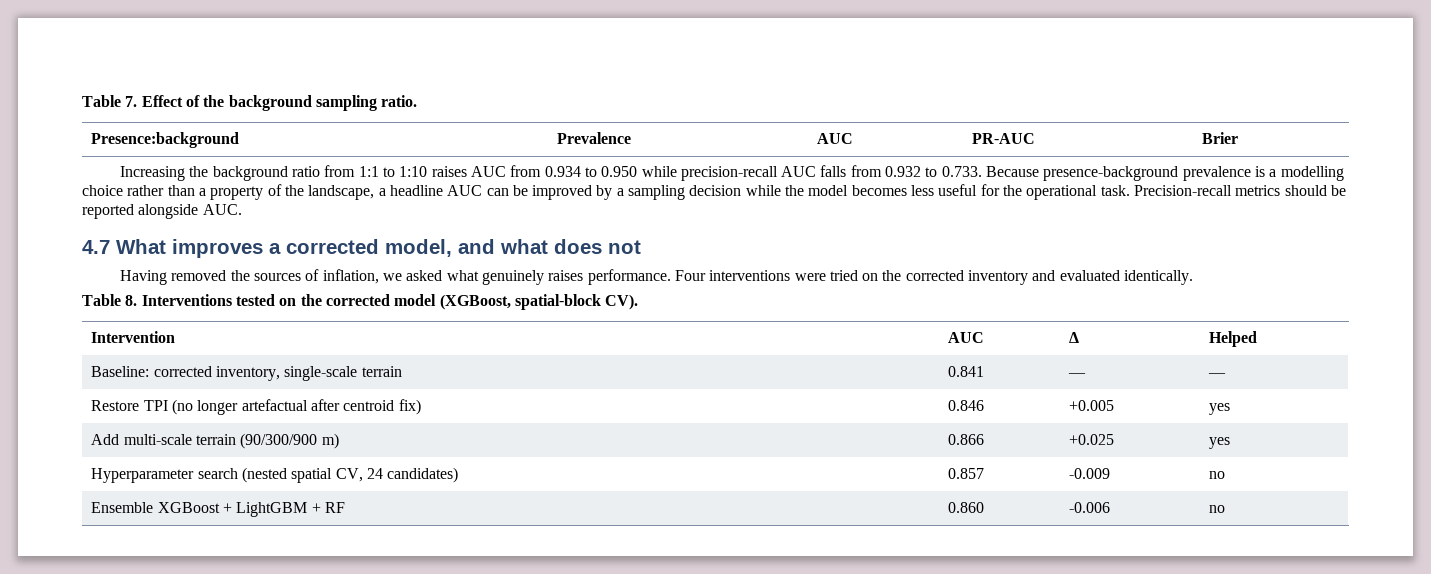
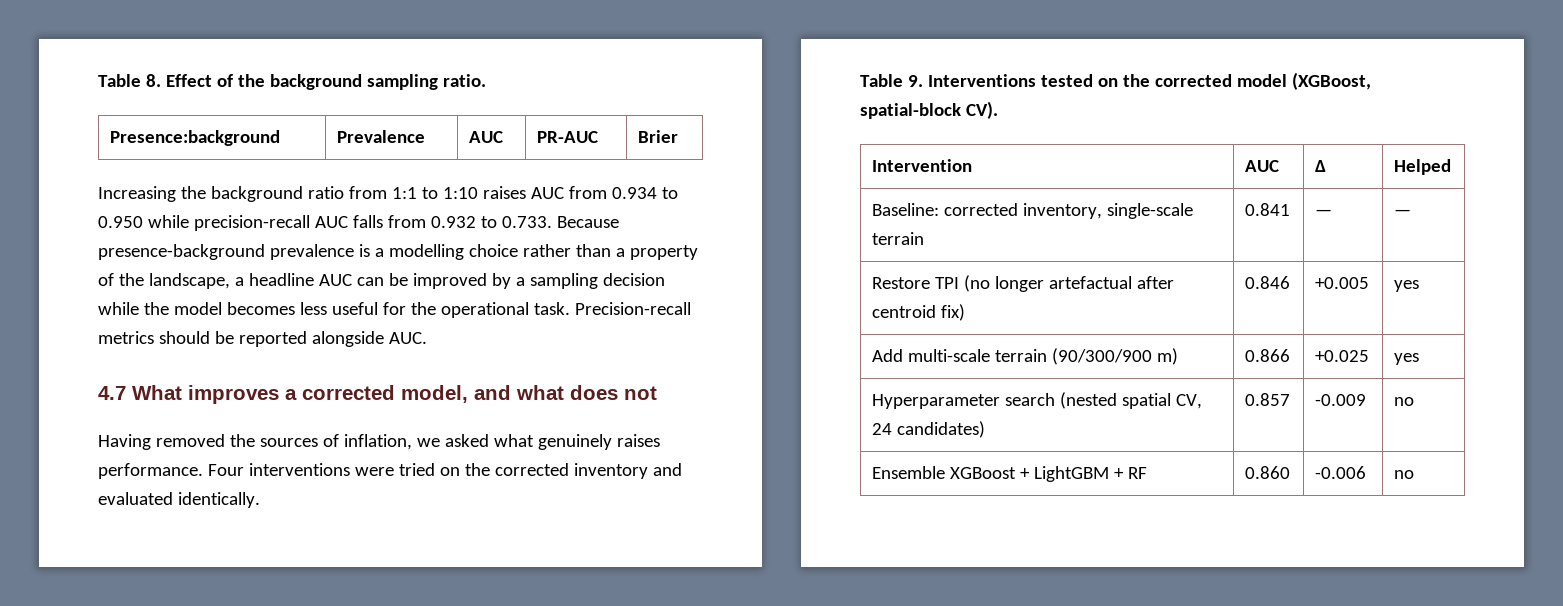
- Table 7. Effect of the background sampling ratio.
+ Table 8. Effect of the background sampling ratio.
- Table 8. Interventions tested on the corrected model (XGBoost, spatial-block CV).
+ Table 9. Interventions tested on the corrected model (XGBoost, spatial-block CV).

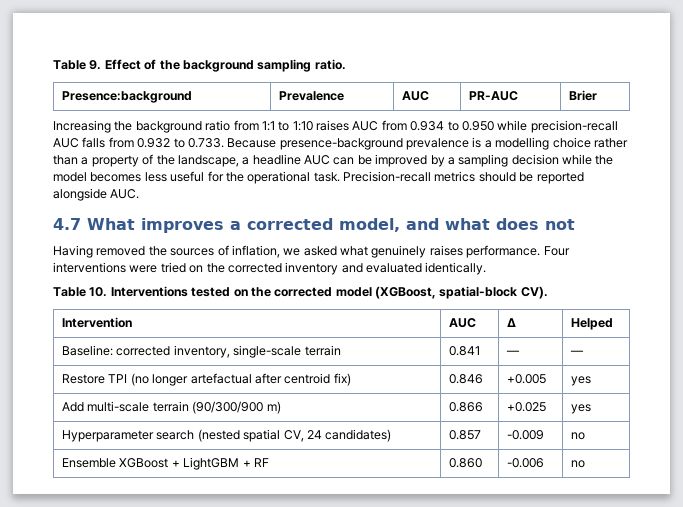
- Table 8. Effect of the background sampling ratio.
+ Table 9. Effect of the background sampling ratio.
- Table 9. Interventions tested on the corrected model (XGBoost, spatial-block CV).
+ Table 10. Interventions tested on the corrected model (XGBoost, spatial-block CV).

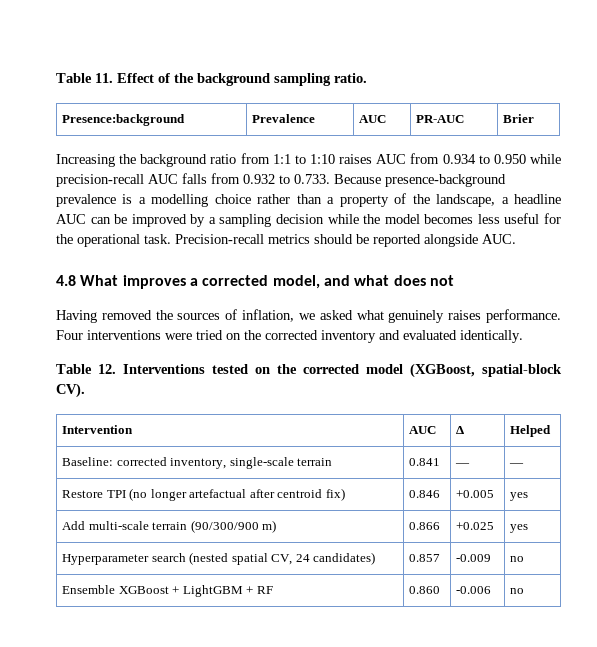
- Table 9. Effect of the background sampling ratio.
+ Table 11. Effect of the background sampling ratio.
- 4.7 What improves a corrected model, and what does not
+ 4.8 What improves a corrected model, and what does not
- Table 10. Interventions tested on the corrected model (XGBoost, spatial-block CV).
+ Table 12. Interventions tested on the corrected model (XGBoost, spatial-block CV).

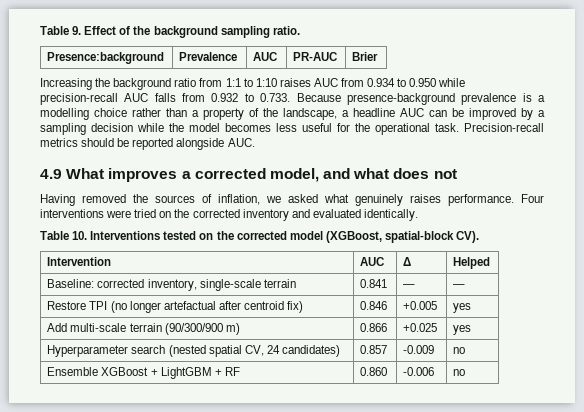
- Table 11. Effect of the background sampling ratio.
+ Table 9. Effect of the background sampling ratio.
- 4.8 What improves a corrected model, and what does not
+ 4.9 What improves a corrected model, and what does not
- Table 12. Interventions tested on the corrected model (XGBoost, spatial-block CV).
+ Table 10. Interventions tested on the corrected model (XGBoost, spatial-block CV).

